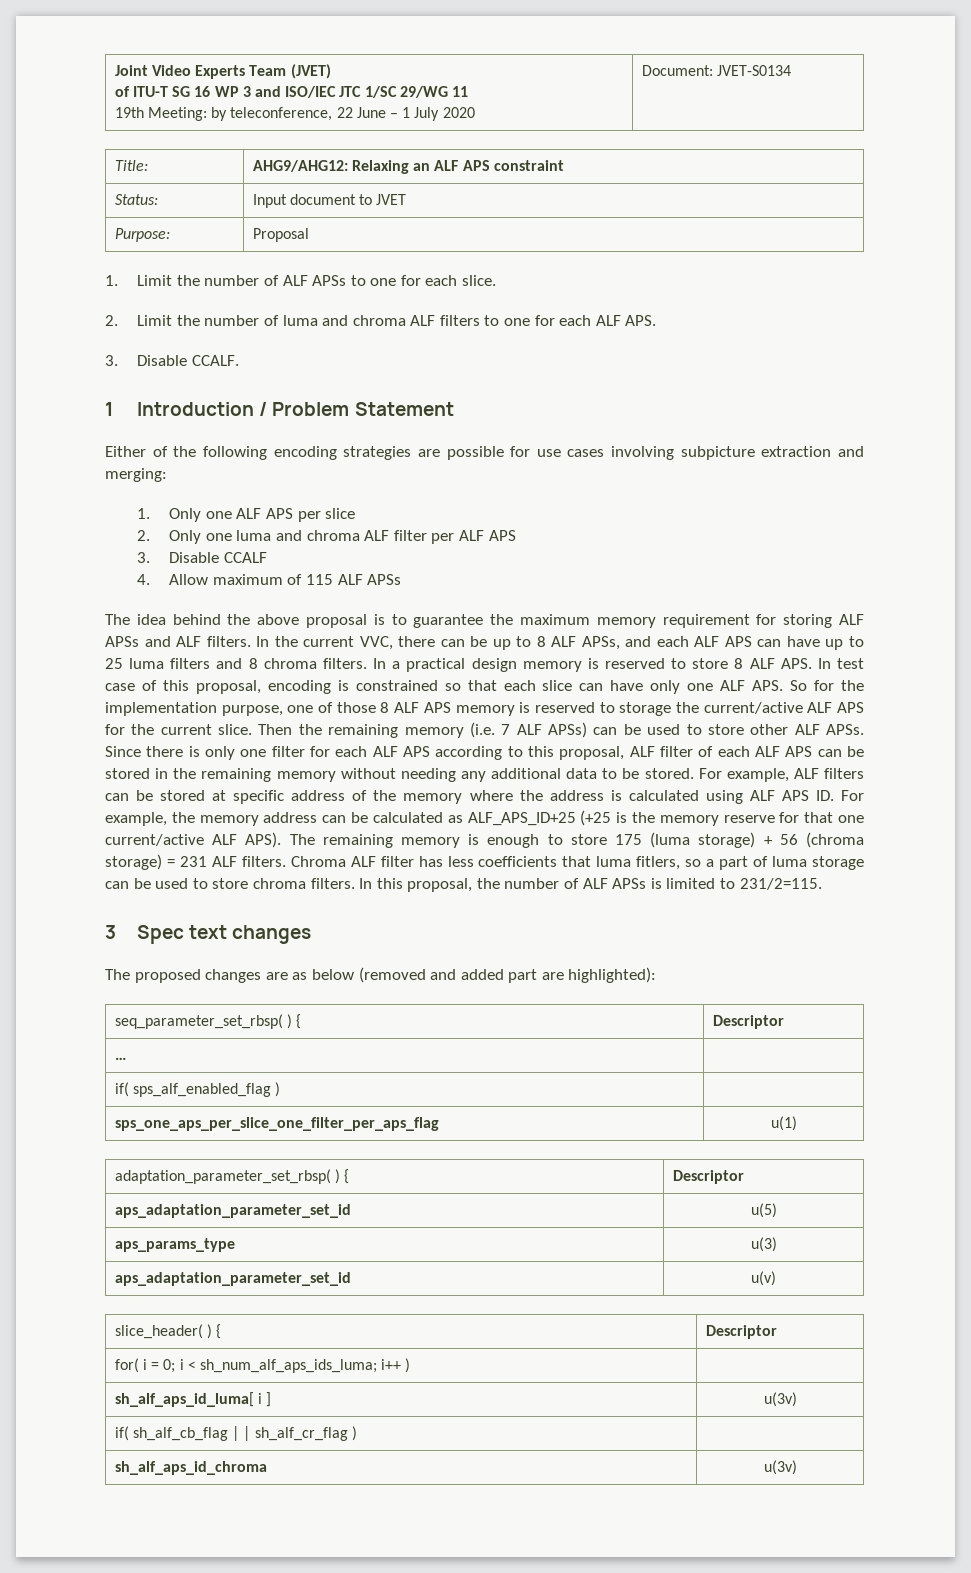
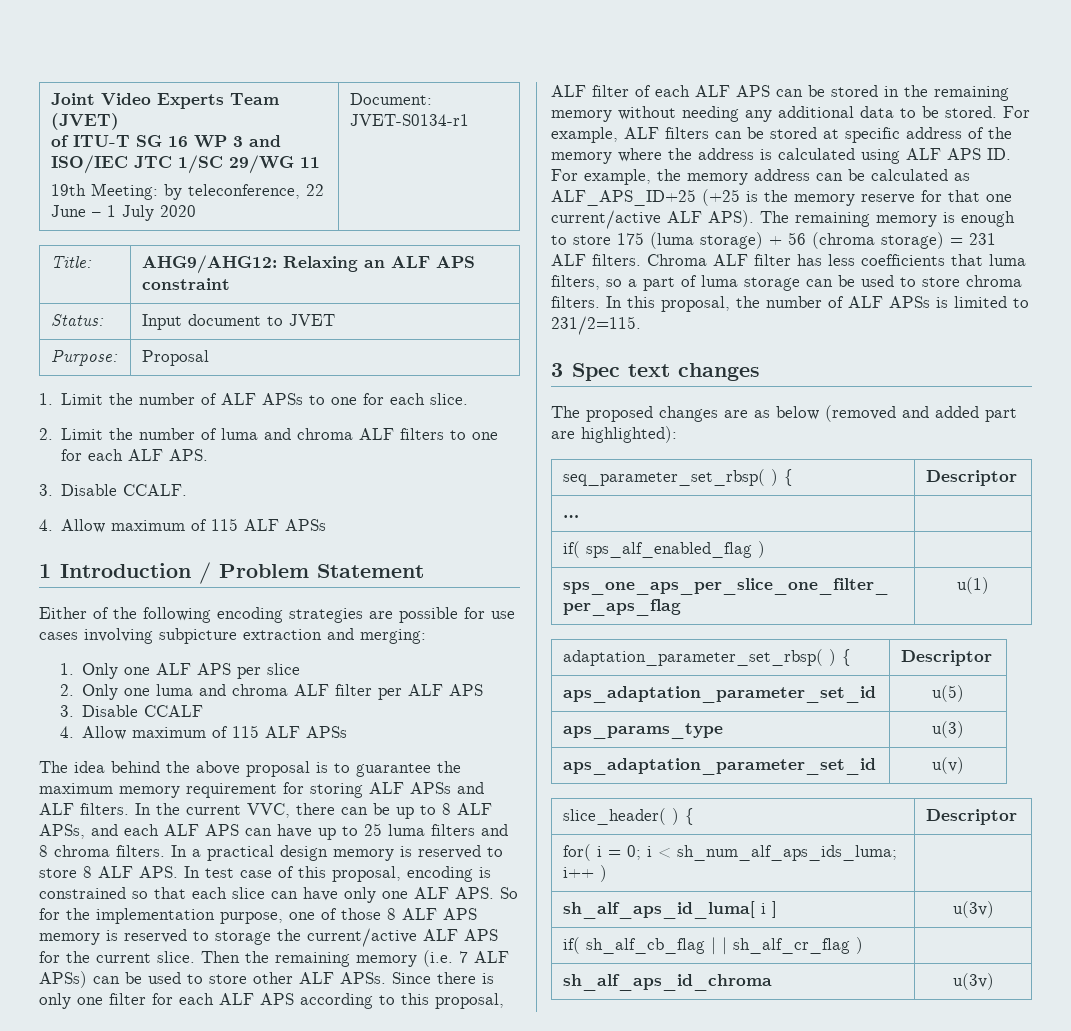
  Joint Video Experts Team (JVET)
  of ITU-T SG 16 WP 3 and ISO/IEC JTC 1/SC 29/WG 11
- 19th Meeting: by teleconference, 22 June – 1 July 2020 | Document: JVET-S0134
+ 19th Meeting: by teleconference, 22 June – 1 July 2020 | Document: JVET-S0134-r1
  3. Disable CCALF.
+ 4. Allow maximum of 115 ALF APSs
- Chroma ALF filter has less coefficients that luma fitlers, so a part of luma storage can be used to store chroma filters.
+ Chroma ALF filter has less coefficients that luma filters, so a part of luma storage can be used to store chroma filters.

